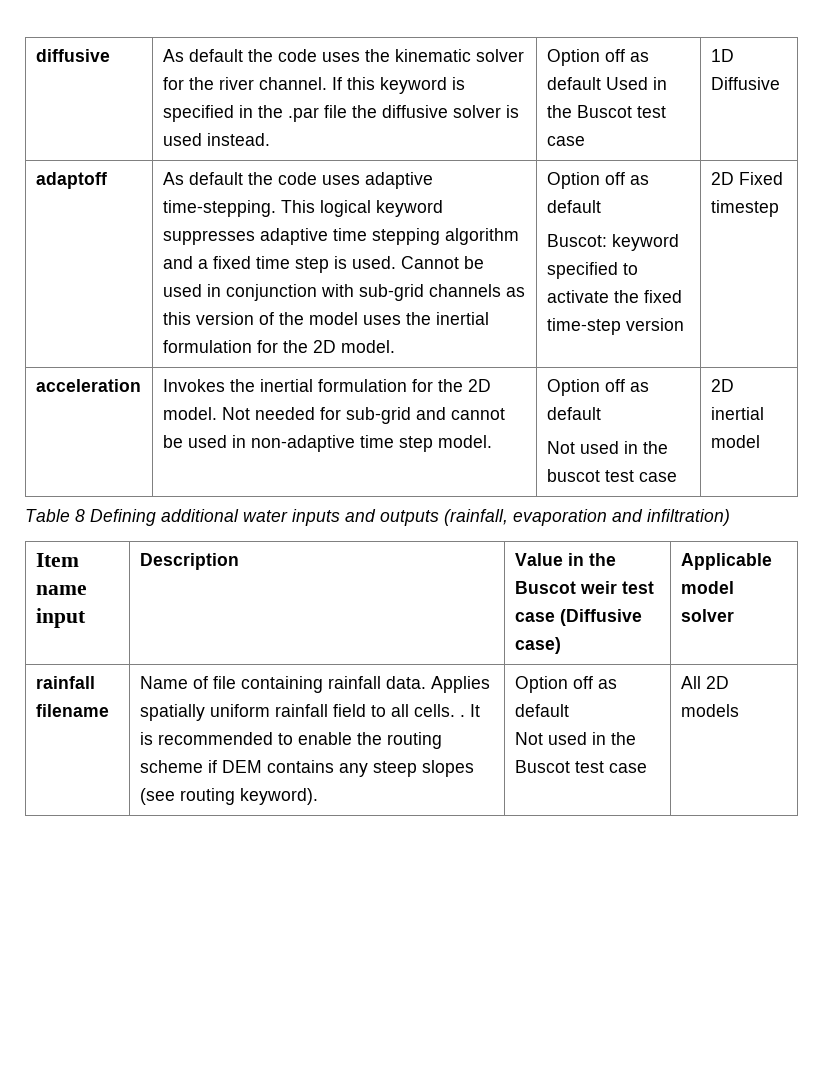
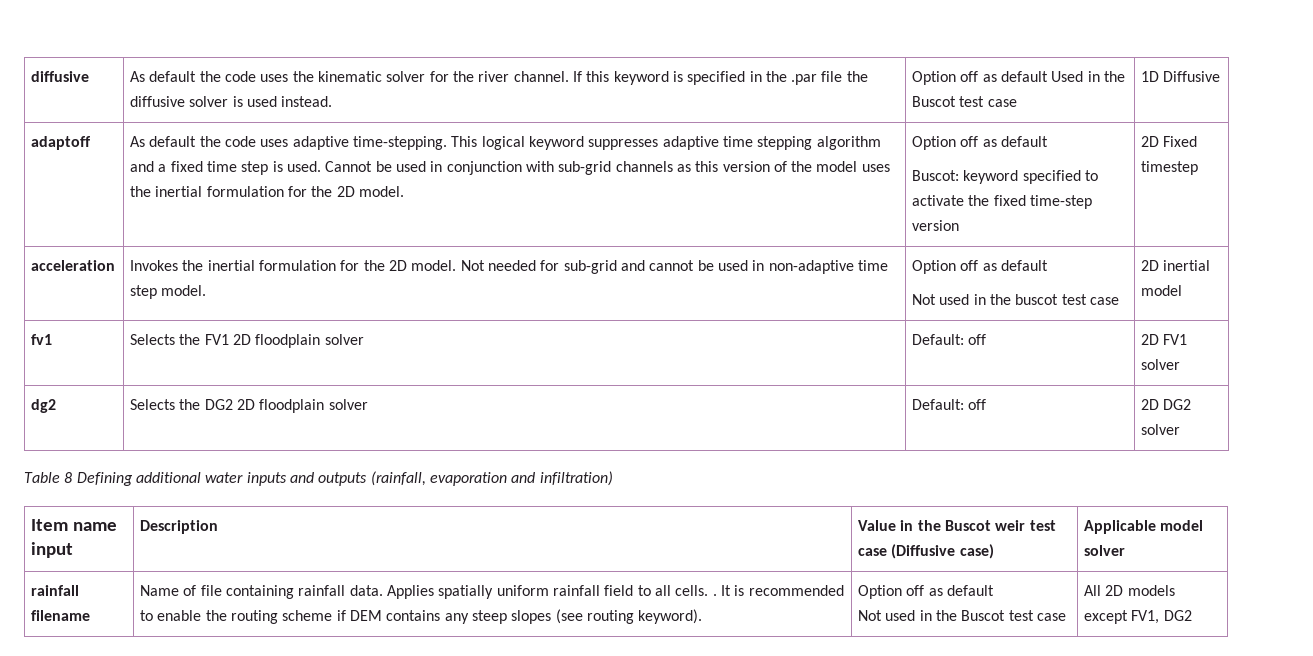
+ fv1 | Selects the FV1 2D floodplain solver | Default: off | 2D FV1 solver
+ dg2 | Selects the DG2 2D floodplain solver | Default: off | 2D DG2 solver
- All 2D models
+ All 2D models except FV1, DG2

